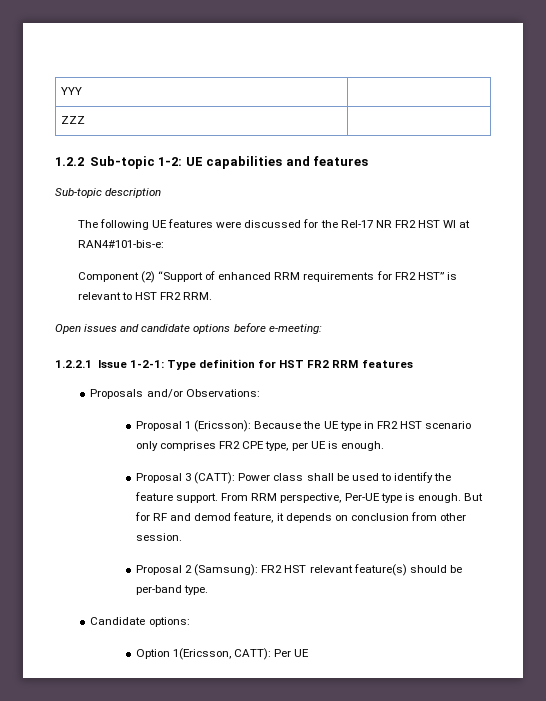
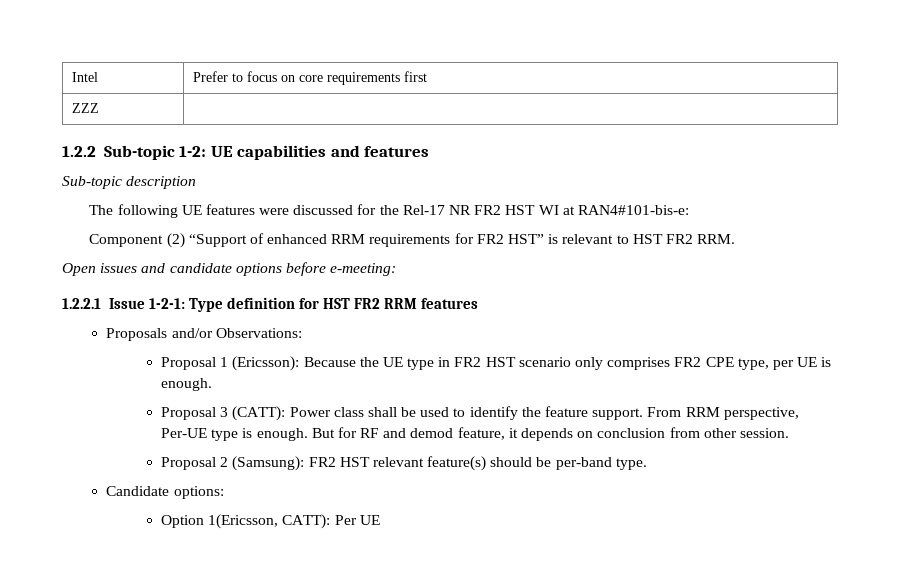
- YYY |
+ Intel | Prefer to focus on core requirements first

